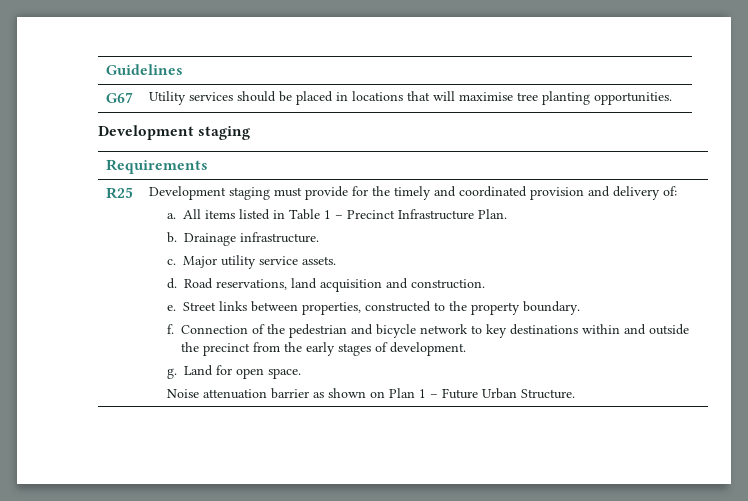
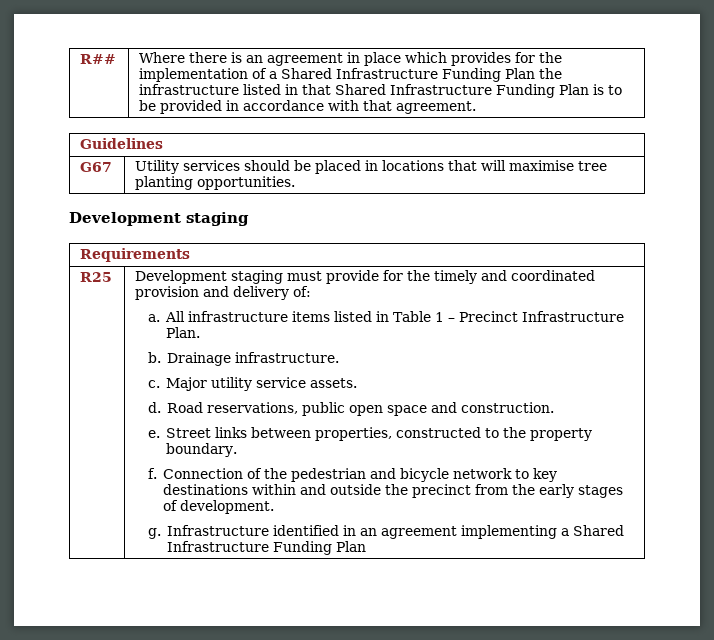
+ R## | Where there is an agreement in place which provides for the implementation of a Shared Infrastructure Funding Plan the infrastructure listed in that Shared Infrastructure Funding Plan is to be provided in accordance with that agreement.
- All items listed in Table 1 – Precinct Infrastructure Plan.
+ All infrastructure items listed in Table 1 – Precinct Infrastructure Plan.
- Road reservations, land acquisition and construction.
+ Road reservations, public open space and construction.
- Land for open space.
- Noise attenuation barrier as shown on Plan 1 – Future Urban Structure.
+ Infrastructure identified in an agreement implementing a Shared Infrastructure Funding Plan

